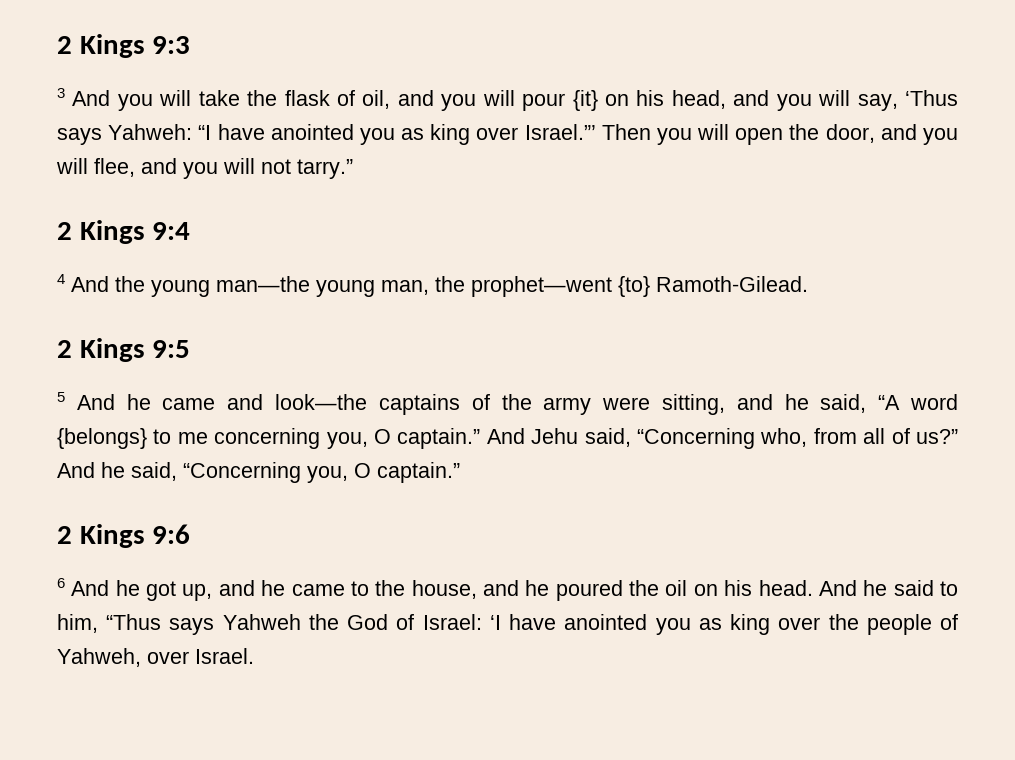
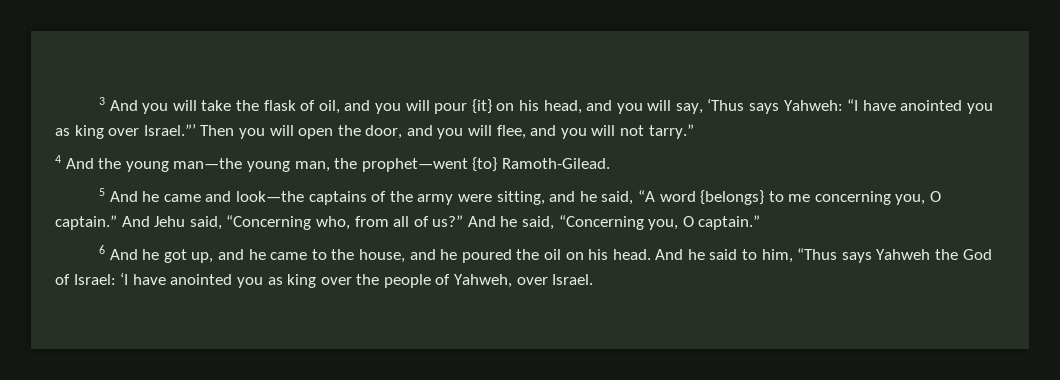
- 2 Kings 9:3
- 2 Kings 9:4
- 2 Kings 9:5
- 2 Kings 9:6

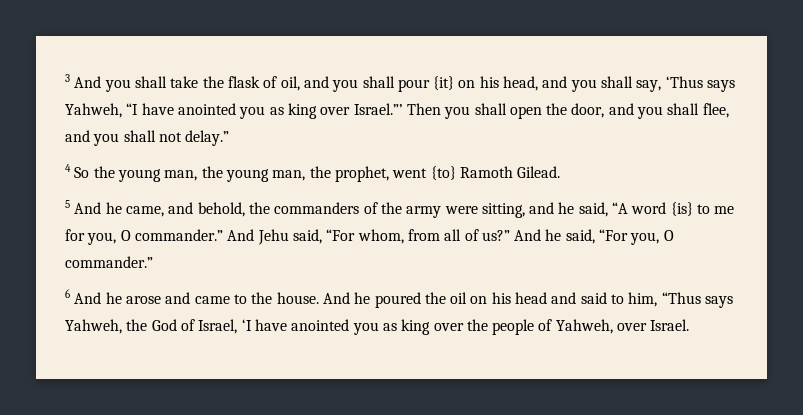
- 3 And you will take the flask of oil, and you will pour {it} on his head, and you will say, ‘Thus says Yahweh: “I have anointed you as king over Israel.”’
+ 3 And you shall take the flask of oil, and you shall pour {it} on his head, and you shall say, ‘Thus says Yahweh, “I have anointed you as king over Israel.”’
- Then you will open the door, and you will flee, and you will not tarry.”
+ Then you shall open the door, and you shall flee, and you shall not delay.”
- 4 And the young man—the young man, the prophet—went {to} Ramoth-Gilead.
- 5 And he came and look—the captains of the army were sitting, and he said, “A word {belongs} to me concerning you, O captain.”
+ 4 So the young man, the young man, the prophet, went {to} Ramoth Gilead.
+ 5 And he came, and behold, the commanders of the army were sitting, and he said, “A word {is} to me for you, O commander.”
- And Jehu said, “Concerning who, from all of us?”
+ And Jehu said, “For whom, from all of us?”
- And he said, “Concerning you, O captain.”
+ And he said, “For you, O commander.”
- 6 And he got up, and he came to the house, and he poured the oil on his head. And he said to him, “Thus says Yahweh the God of Israel: ‘I have anointed you as king over the people of Yahweh, over Israel.
+ 6 And he arose and came to the house. And he poured the oil on his head and said to him, “Thus says Yahweh, the God of Israel, ‘I have anointed you as king over the people of Yahweh, over Israel.

